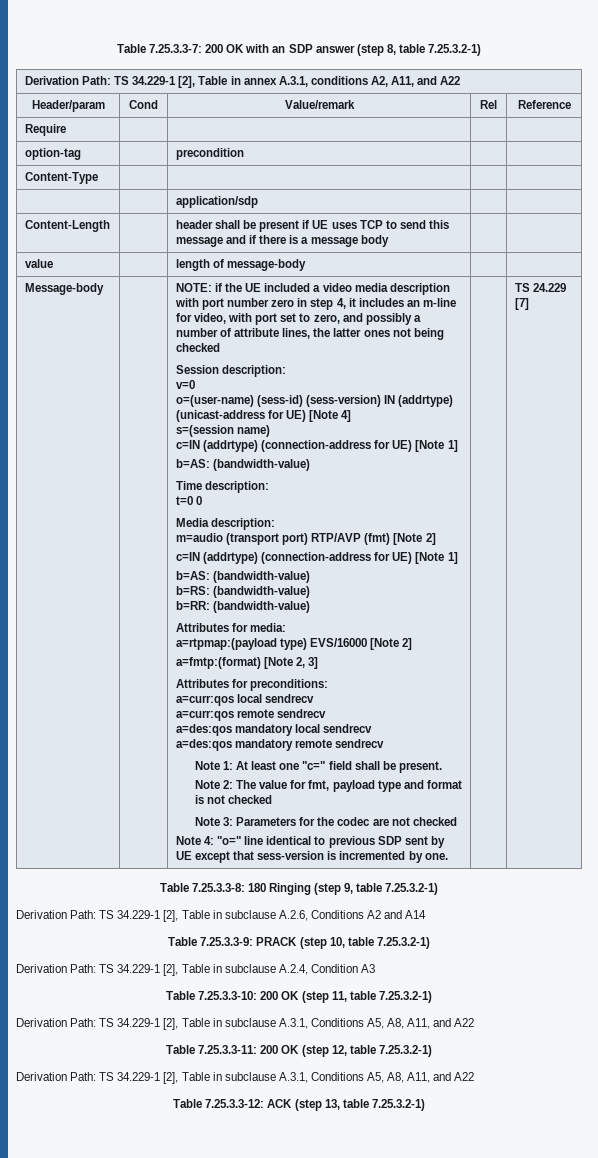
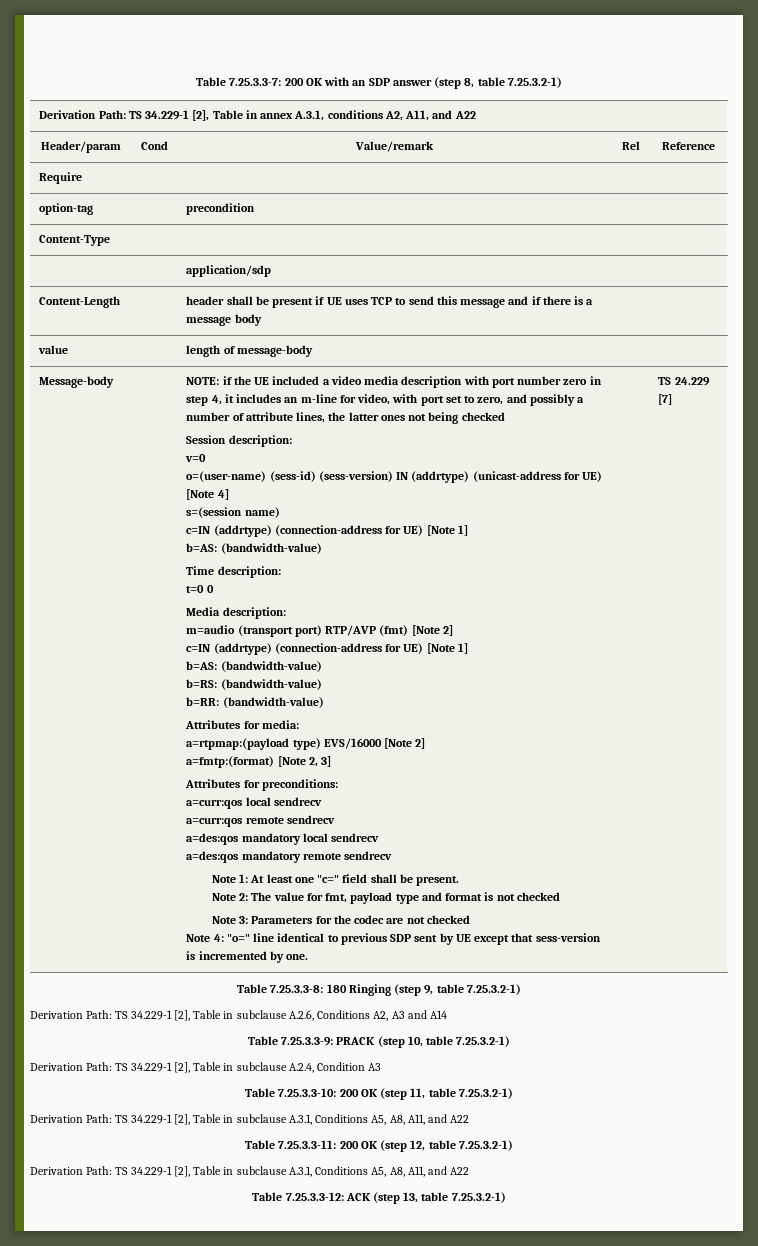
- Derivation Path: TS 34.229-1 [2], Table in subclause A.2.6, Conditions A2 and A14
+ Derivation Path: TS 34.229-1 [2], Table in subclause A.2.6, Conditions A2, A3 and A14

